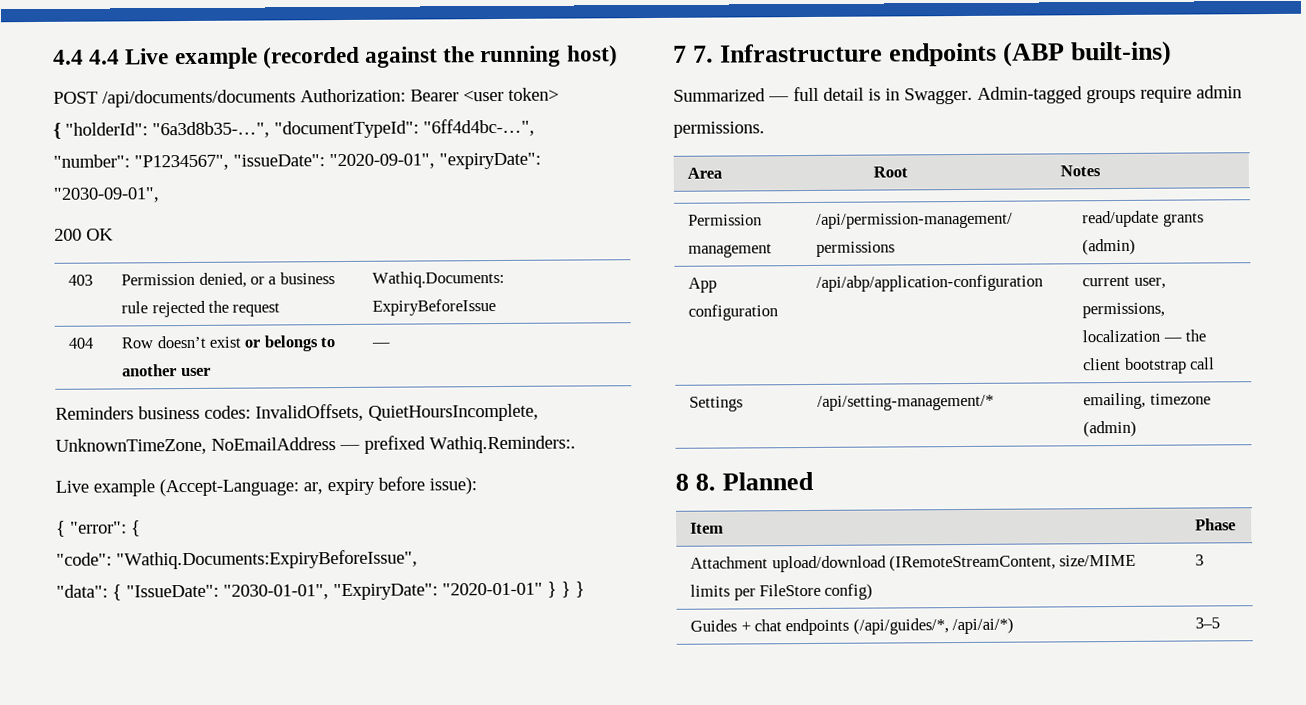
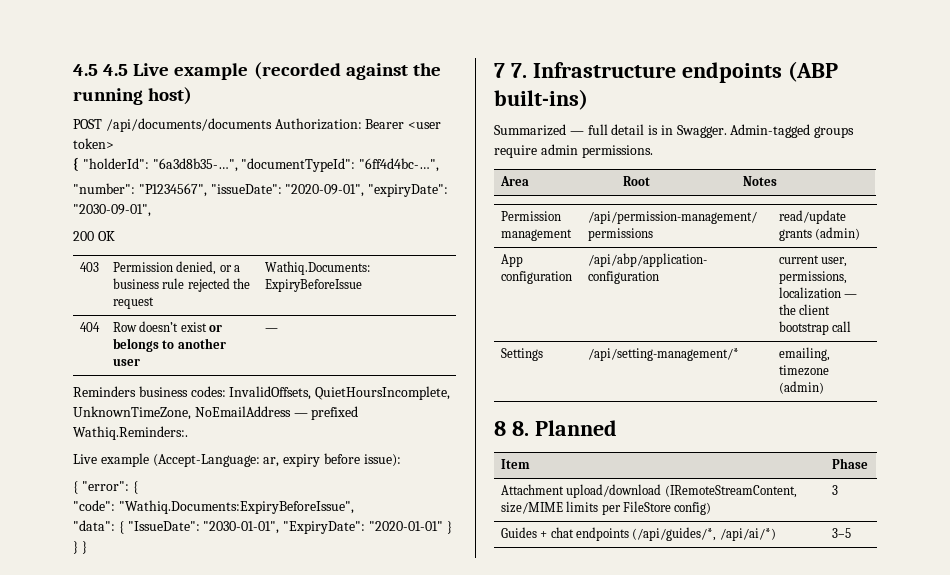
- 4.4 4.4 Live example (recorded against the running host)
+ 4.5 4.5 Live example (recorded against the running host)

